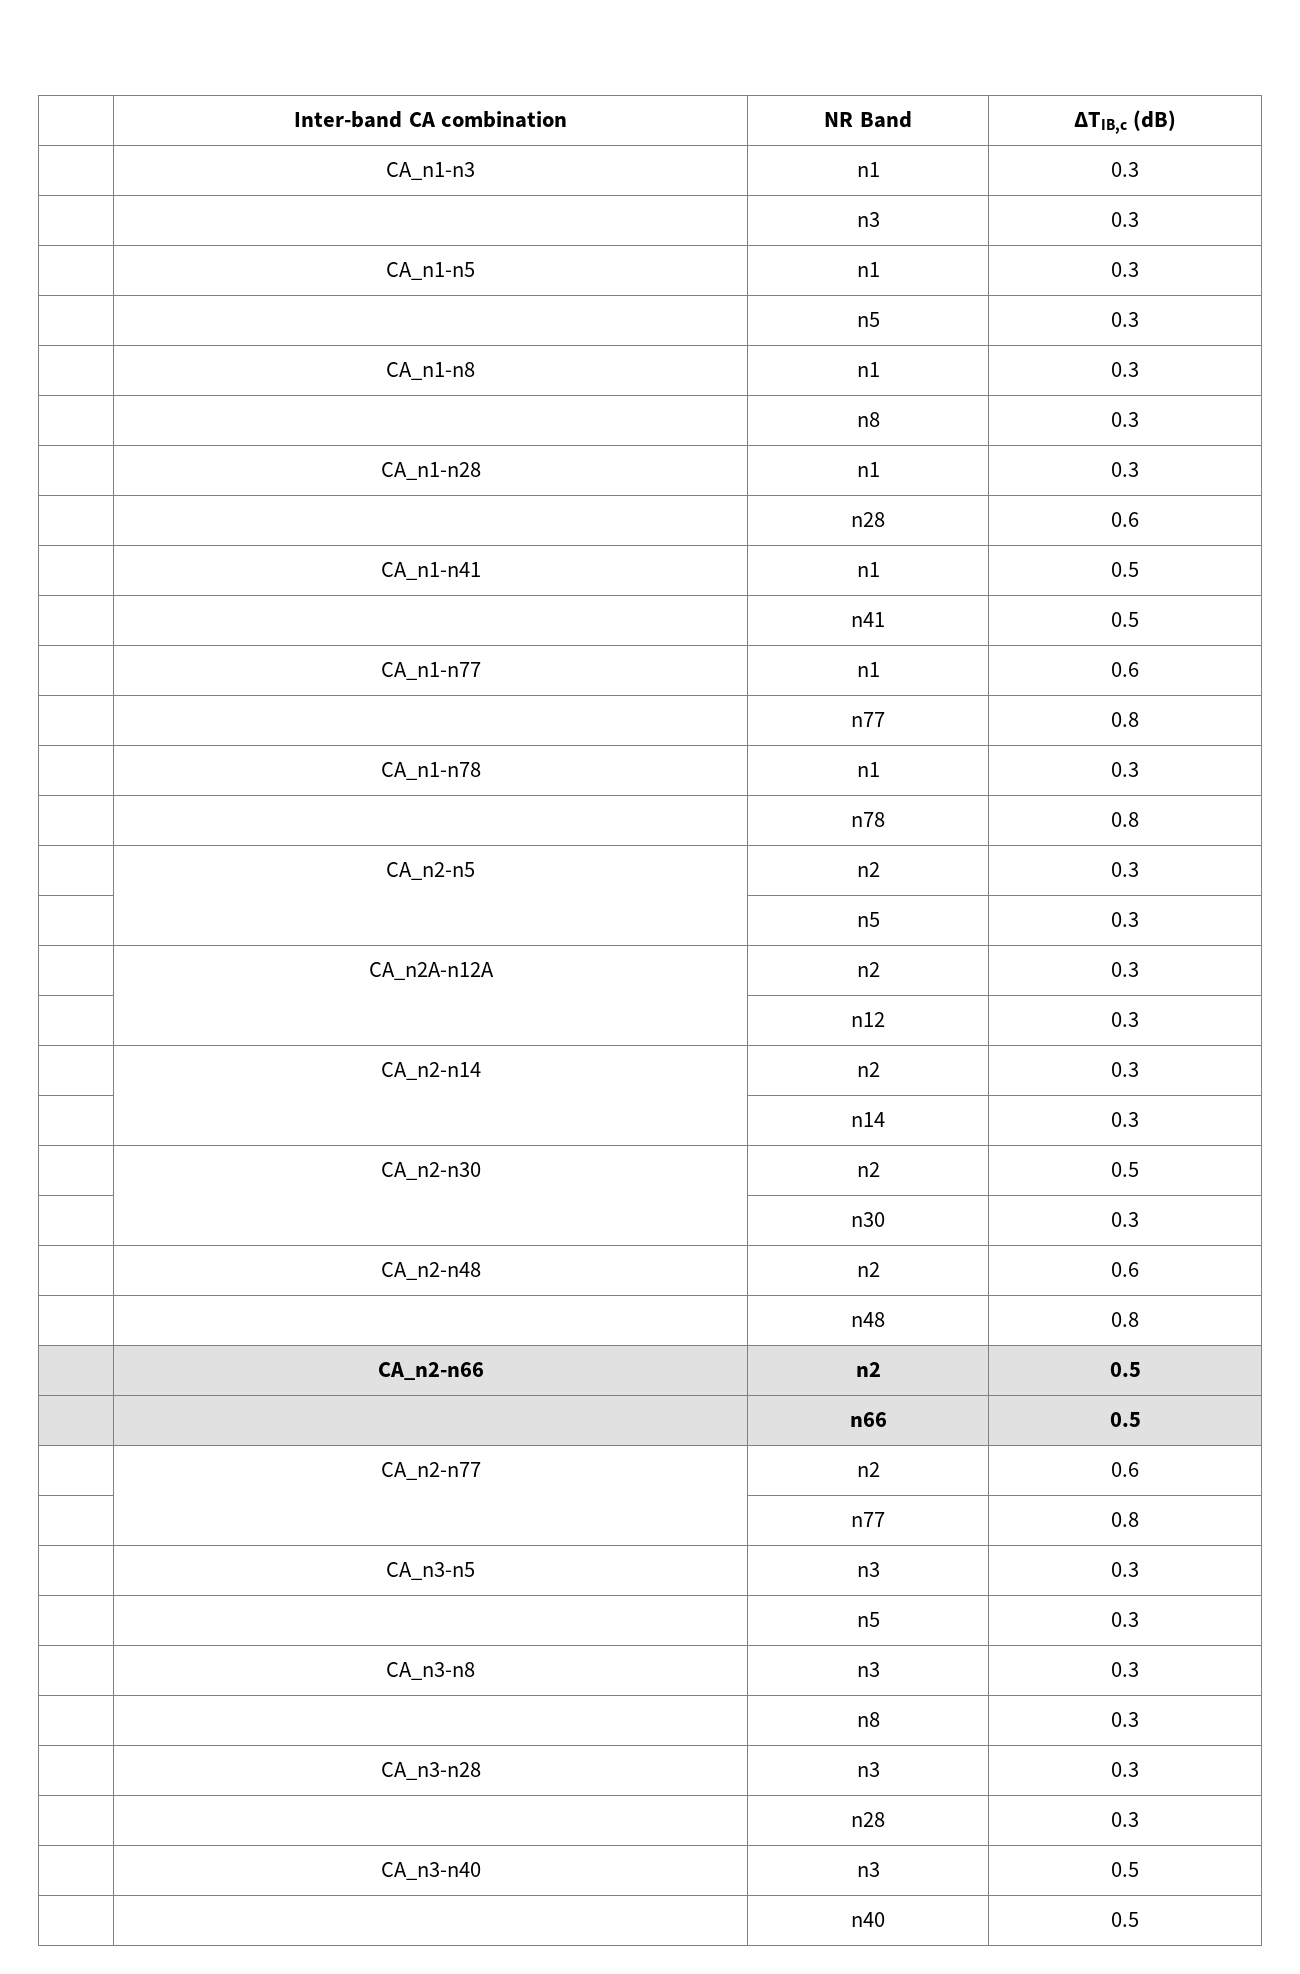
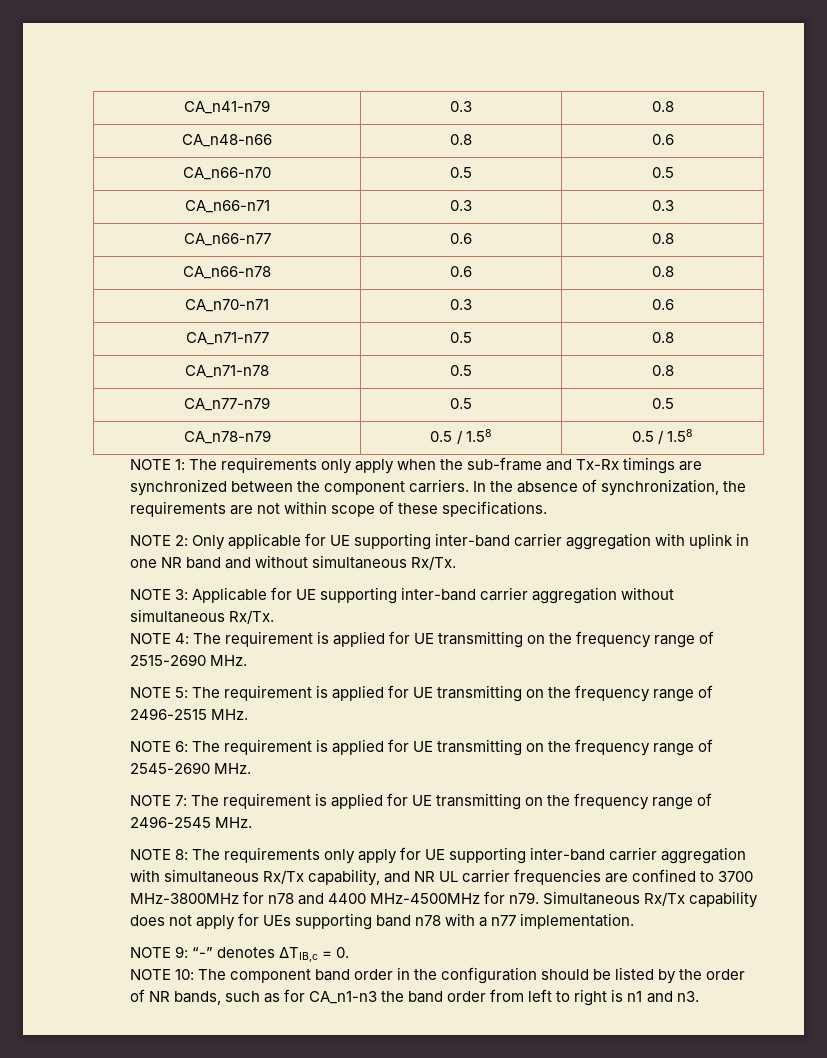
- | Inter-band CA combination | NR Band | ΔTIB,c (dB)
- | CA_n1-n3 | n1 | 0.3
- | | n3 | 0.3
- | CA_n1-n5 | n1 | 0.3
- | | n5 | 0.3
- | CA_n1-n8 | n1 | 0.3
- | | n8 | 0.3
- | CA_n1-n28 | n1 | 0.3
- | | n28 | 0.6
- | CA_n1-n41 | n1 | 0.5
- | | n41 | 0.5
- | CA_n1-n77 | n1 | 0.6
- | | n77 | 0.8
- | CA_n1-n78 | n1 | 0.3
- | | n78 | 0.8
- | CA_n2-n5 | n2 | 0.3
- | | n5 | 0.3
- | CA_n2A-n12A | n2 | 0.3
- | | n12 | 0.3
- | CA_n2-n14 | n2 | 0.3
- | | n14 | 0.3
- | CA_n2-n30 | n2 | 0.5
- | | n30 | 0.3
- | CA_n2-n48 | n2 | 0.6
- | | n48 | 0.8
- | CA_n2-n66 | n2 | 0.5
- | | n66 | 0.5
- | CA_n2-n77 | n2 | 0.6
- | | n77 | 0.8
- | CA_n3-n5 | n3 | 0.3
- | | n5 | 0.3
- | CA_n3-n8 | n3 | 0.3
- | | n8 | 0.3
- | CA_n3-n28 | n3 | 0.3
- | | n28 | 0.3
- | CA_n3-n40 | n3 | 0.5
- | | n40 | 0.5
+ CA_n41-n79 | 0.3 | 0.8
+ CA_n48-n66 | 0.8 | 0.6
+ CA_n66-n70 | 0.5 | 0.5
+ CA_n66-n71 | 0.3 | 0.3
+ CA_n66-n77 | 0.6 | 0.8
+ CA_n66-n78 | 0.6 | 0.8
+ CA_n70-n71 | 0.3 | 0.6
+ CA_n71-n77 | 0.5 | 0.8
+ CA_n71-n78 | 0.5 | 0.8
+ CA_n77-n79 | 0.5 | 0.5
+ CA_n78-n79 | 0.5 / 1.58 | 0.5 / 1.58
+ NOTE 1: The requirements only apply when the sub-frame and Tx-Rx timings are synchronized between the component carriers. In the absence of synchronization, the requirements are not within scope of these specifications.
+ NOTE 2: Only applicable for UE supporting inter-band carrier aggregation with uplink in one NR band and without simultaneous Rx/Tx.
+ NOTE 3: Applicable for UE supporting inter-band carrier aggregation without simultaneous Rx/Tx.
+ NOTE 4: The requirement is applied for UE transmitting on the frequency range of 2515-2690 MHz.
+ NOTE 5: The requirement is applied for UE transmitting on the frequency range of 2496-2515 MHz.
+ NOTE 6: The requirement is applied for UE transmitting on the frequency range of 2545-2690 MHz.
+ NOTE 7: The requirement is applied for UE transmitting on the frequency range of 2496-2545 MHz.
+ NOTE 8: The requirements only apply for UE supporting inter-band carrier aggregation with simultaneous Rx/Tx capability, and NR UL carrier frequencies are confined to 3700 MHz-3800MHz for n78 and 4400 MHz-4500MHz for n79. Simultaneous Rx/Tx capability does not apply for UEs supporting band n78 with a n77 implementation.
+ NOTE 9: “-” denotes ΔTIB,c = 0.
+ NOTE 10: The component band order in the configuration should be listed by the order of NR bands, such as for CA_n1-n3 the band order from left to right is n1 and n3.

